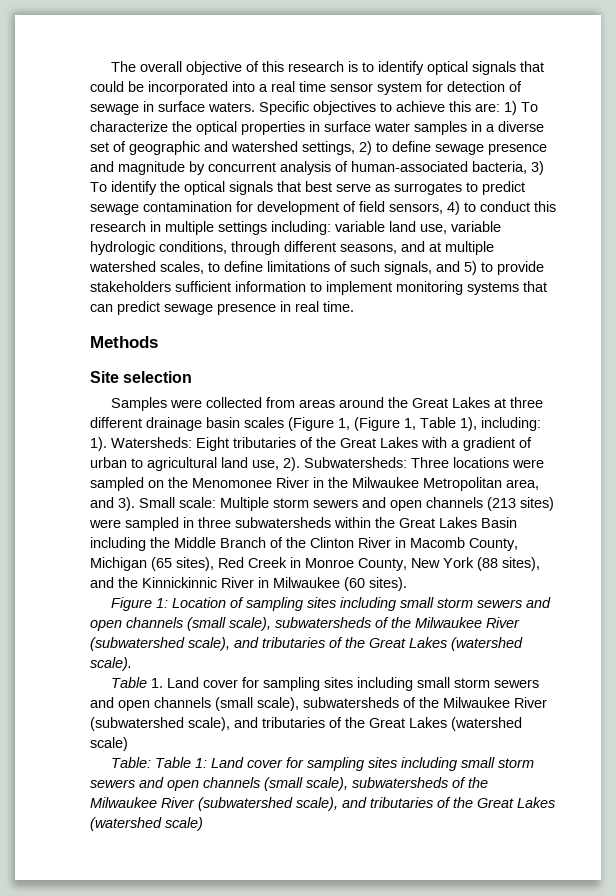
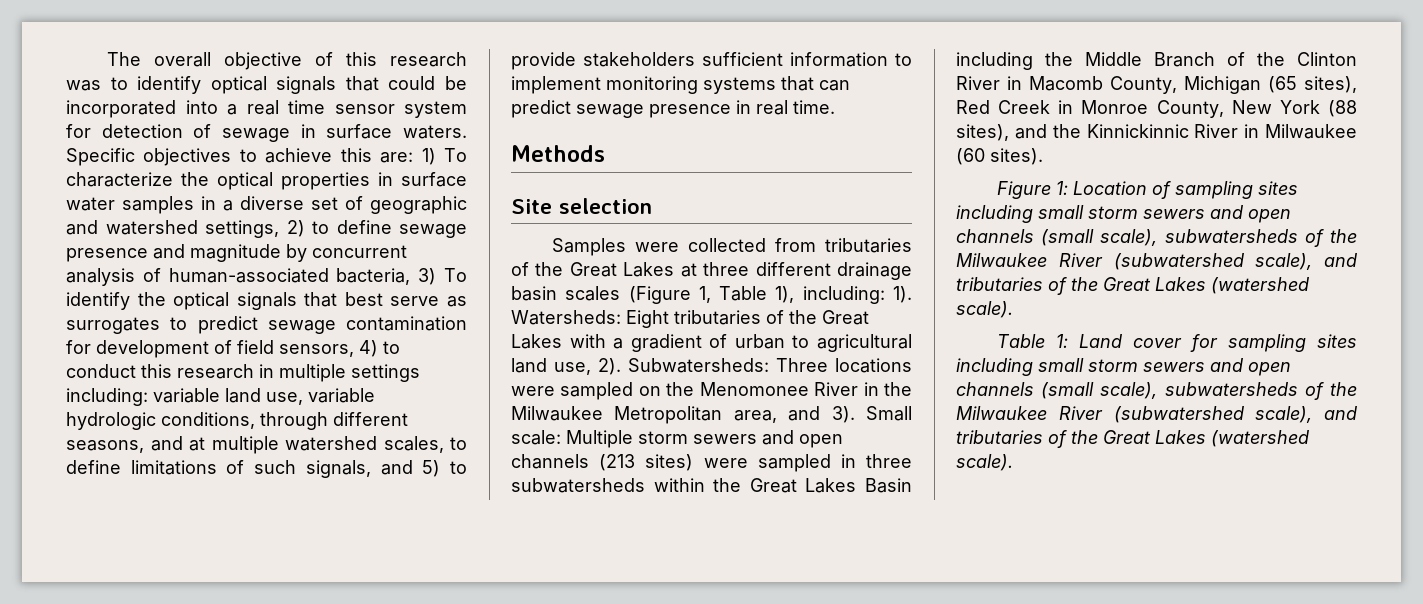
- The overall objective of this research is to identify optical signals that could be incorporated into a real time sensor system for detection of sewage in surface waters.
+ The overall objective of this research was to identify optical signals that could be incorporated into a real time sensor system for detection of sewage in surface waters.
- Samples were collected from areas around the Great Lakes at three different drainage basin scales (Figure 1, (Figure 1, Table 1), including: 1).
+ Samples were collected from tributaries of the Great Lakes at three different drainage basin scales (Figure 1, Table 1), including: 1).
- Table 1. Land cover for sampling sites including small storm sewers and open channels (small scale), subwatersheds of the Milwaukee River (subwatershed scale), and tributaries of the Great Lakes (watershed scale)
- Table: Table 1: Land cover for sampling sites including small storm sewers and open channels (small scale), subwatersheds of the Milwaukee River (subwatershed scale), and tributaries of the Great Lakes (watershed scale)
+ Table 1: Land cover for sampling sites including small storm sewers and open channels (small scale), subwatersheds of the Milwaukee River (subwatershed scale), and tributaries of the Great Lakes (watershed scale).

